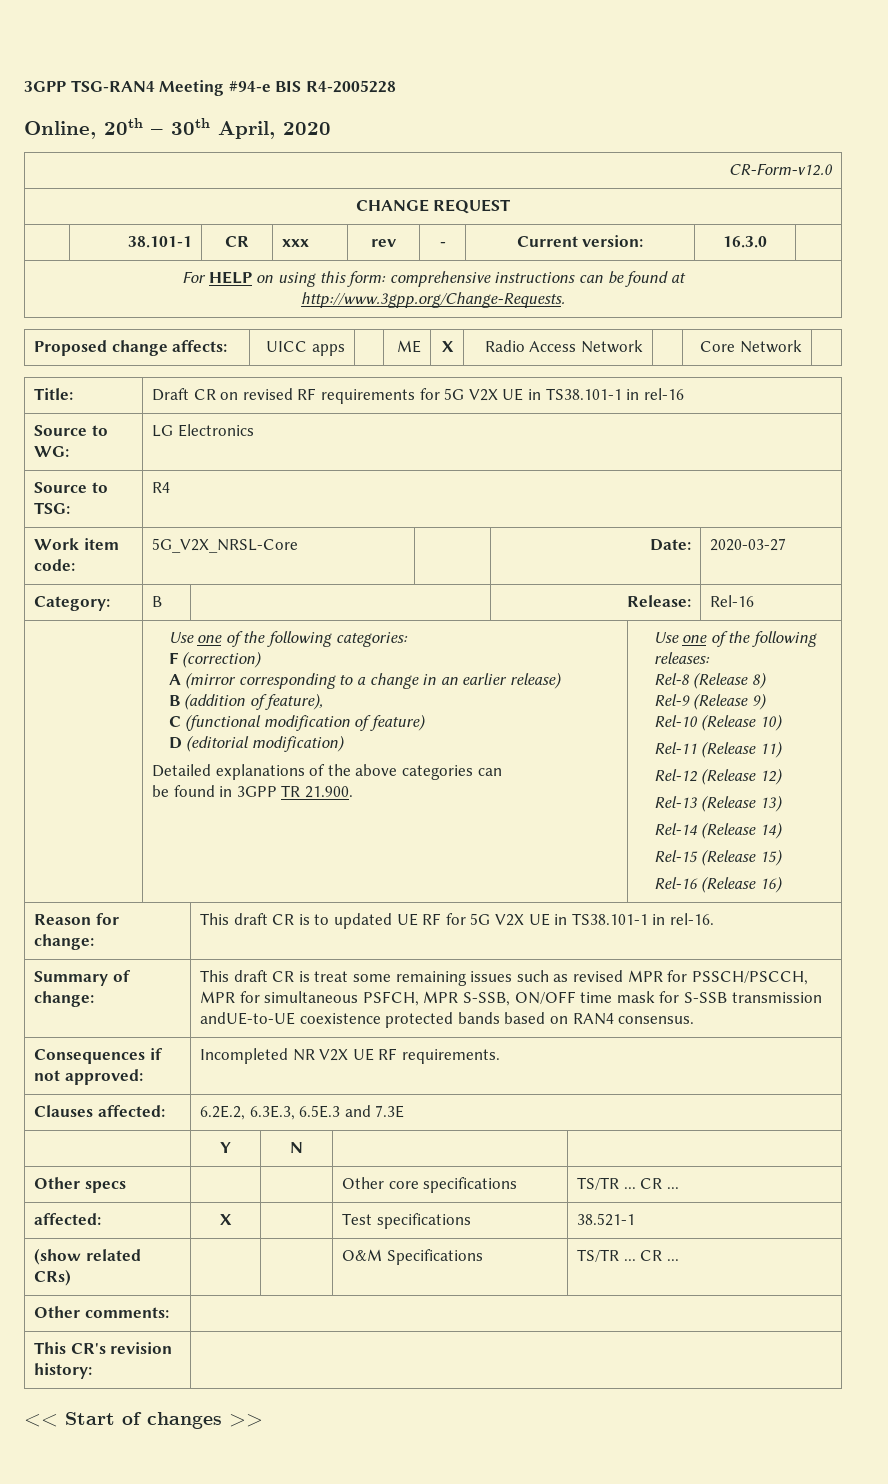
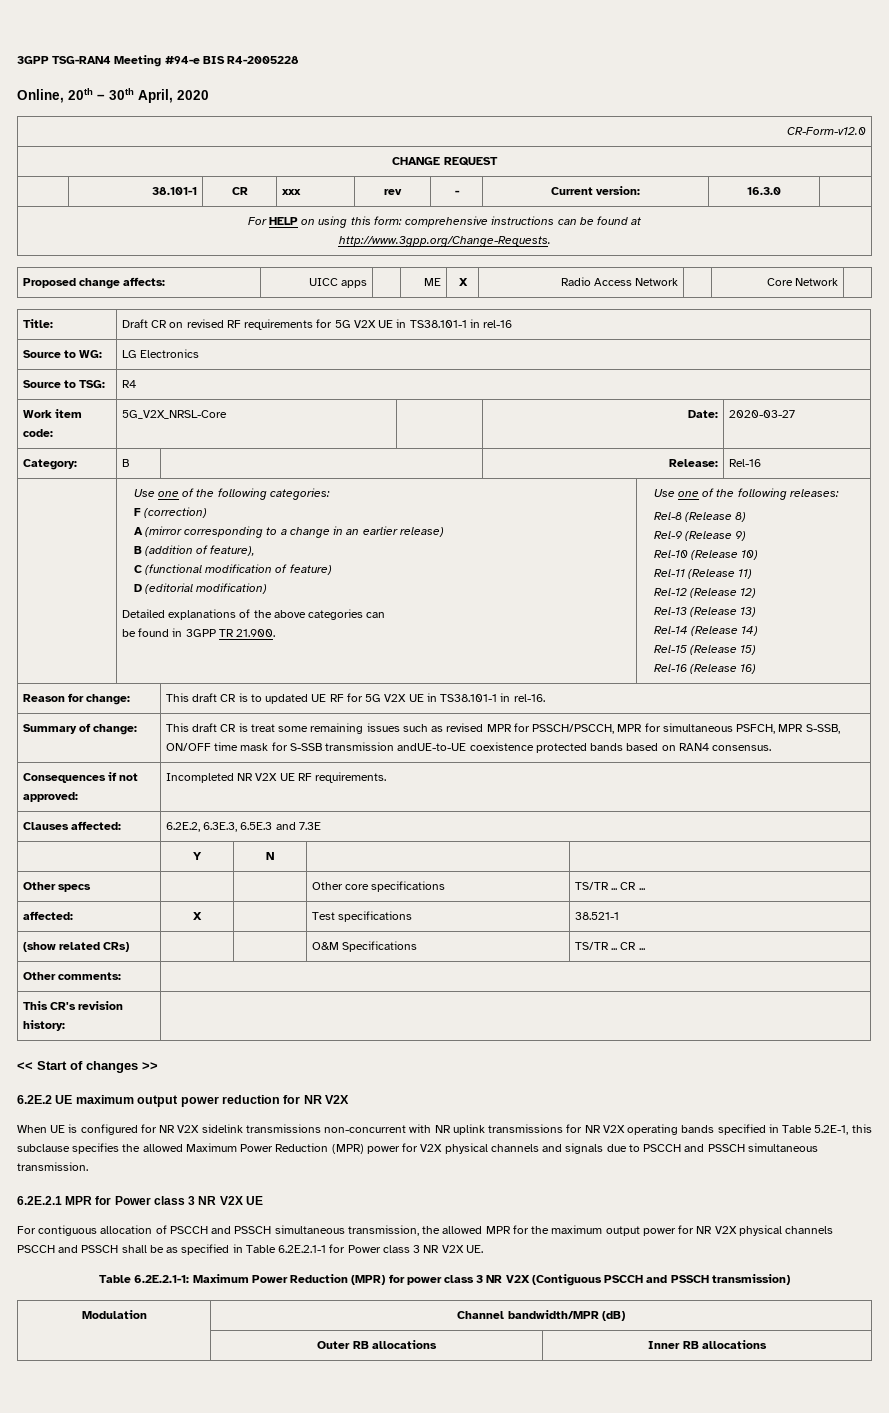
+ 6.2E.2 UE maximum output power reduction for NR V2X
+ When UE is configured for NR V2X sidelink transmissions non-concurrent with NR uplink transmissions for NR V2X operating bands specified in Table 5.2E-1, this subclause specifies the allowed Maximum Power Reduction (MPR) power for V2X physical channels and signals due to PSCCH and PSSCH simultaneous transmission.
+ 6.2E.2.1 MPR for Power class 3 NR V2X UE
+ For contiguous allocation of PSCCH and PSSCH simultaneous transmission, the allowed MPR for the maximum output power for NR V2X physical channels PSCCH and PSSCH shall be as specified in Table 6.2E.2.1-1 for Power class 3 NR V2X UE.
+ Table 6.2E.2.1-1: Maximum Power Reduction (MPR) for power class 3 NR V2X (Contiguous PSCCH and PSSCH transmission)
+ Modulation | Channel bandwidth/MPR (dB)
+ | Outer RB allocations | Inner RB allocations

